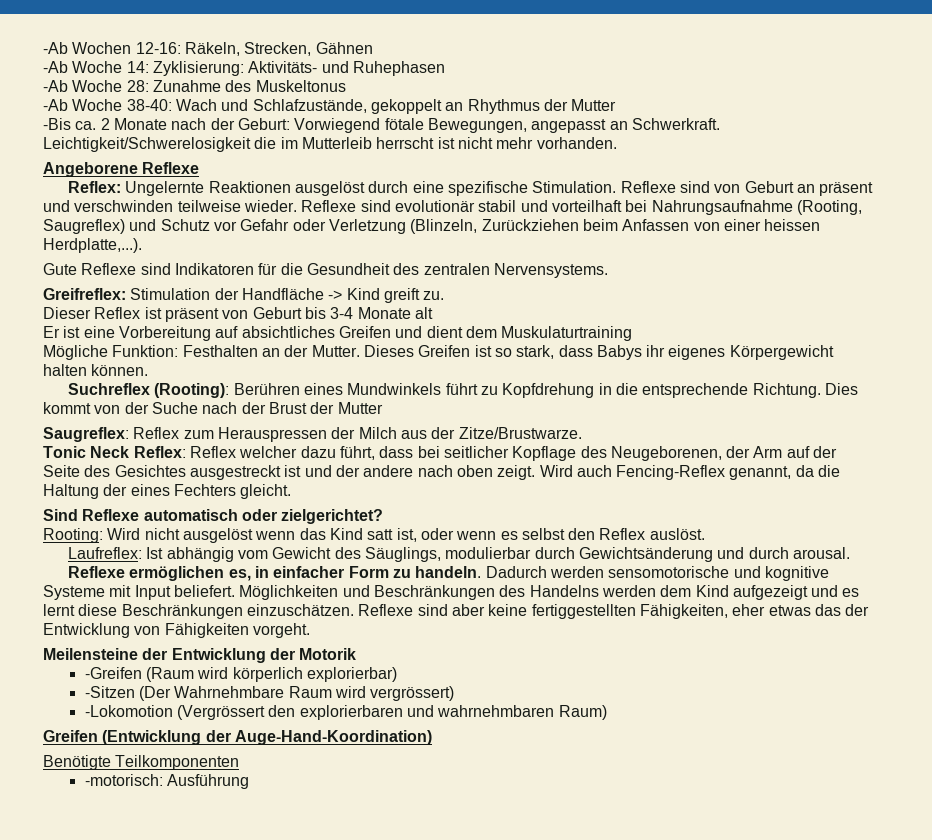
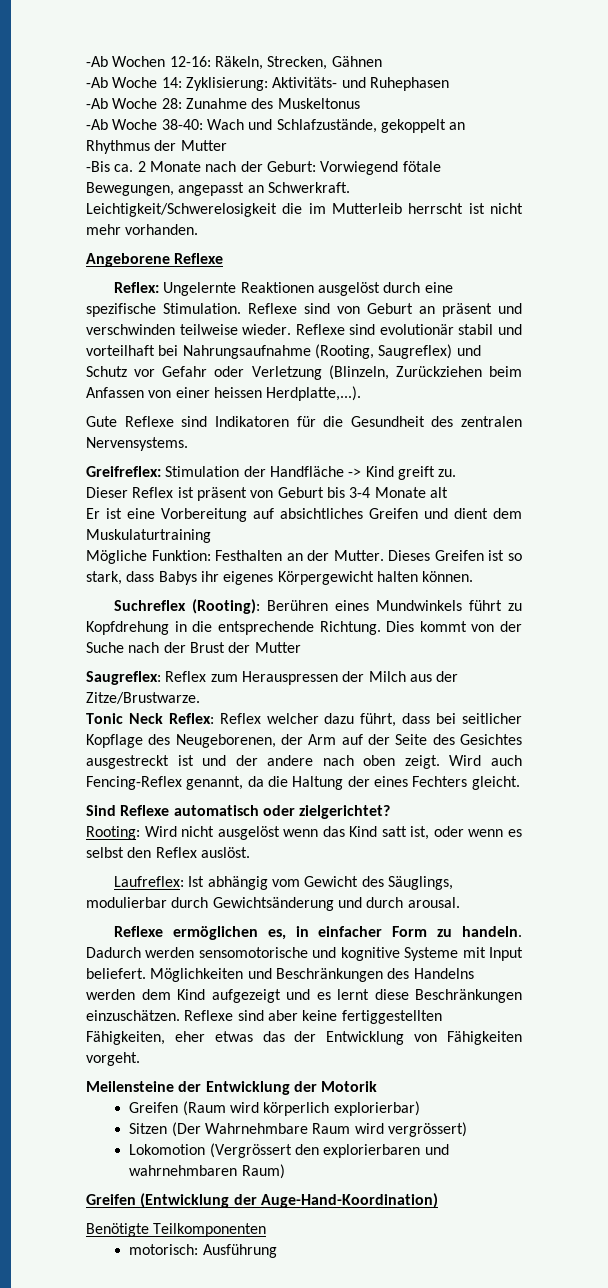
- -Greifen (Raum wird körperlich explorierbar)
+ Greifen (Raum wird körperlich explorierbar)
- -Sitzen (Der Wahrnehmbare Raum wird vergrössert)
+ Sitzen (Der Wahrnehmbare Raum wird vergrössert)
- -Lokomotion (Vergrössert den explorierbaren und wahrnehmbaren Raum)
+ Lokomotion (Vergrössert den explorierbaren und wahrnehmbaren Raum)
- -motorisch: Ausführung
+ motorisch: Ausführung

